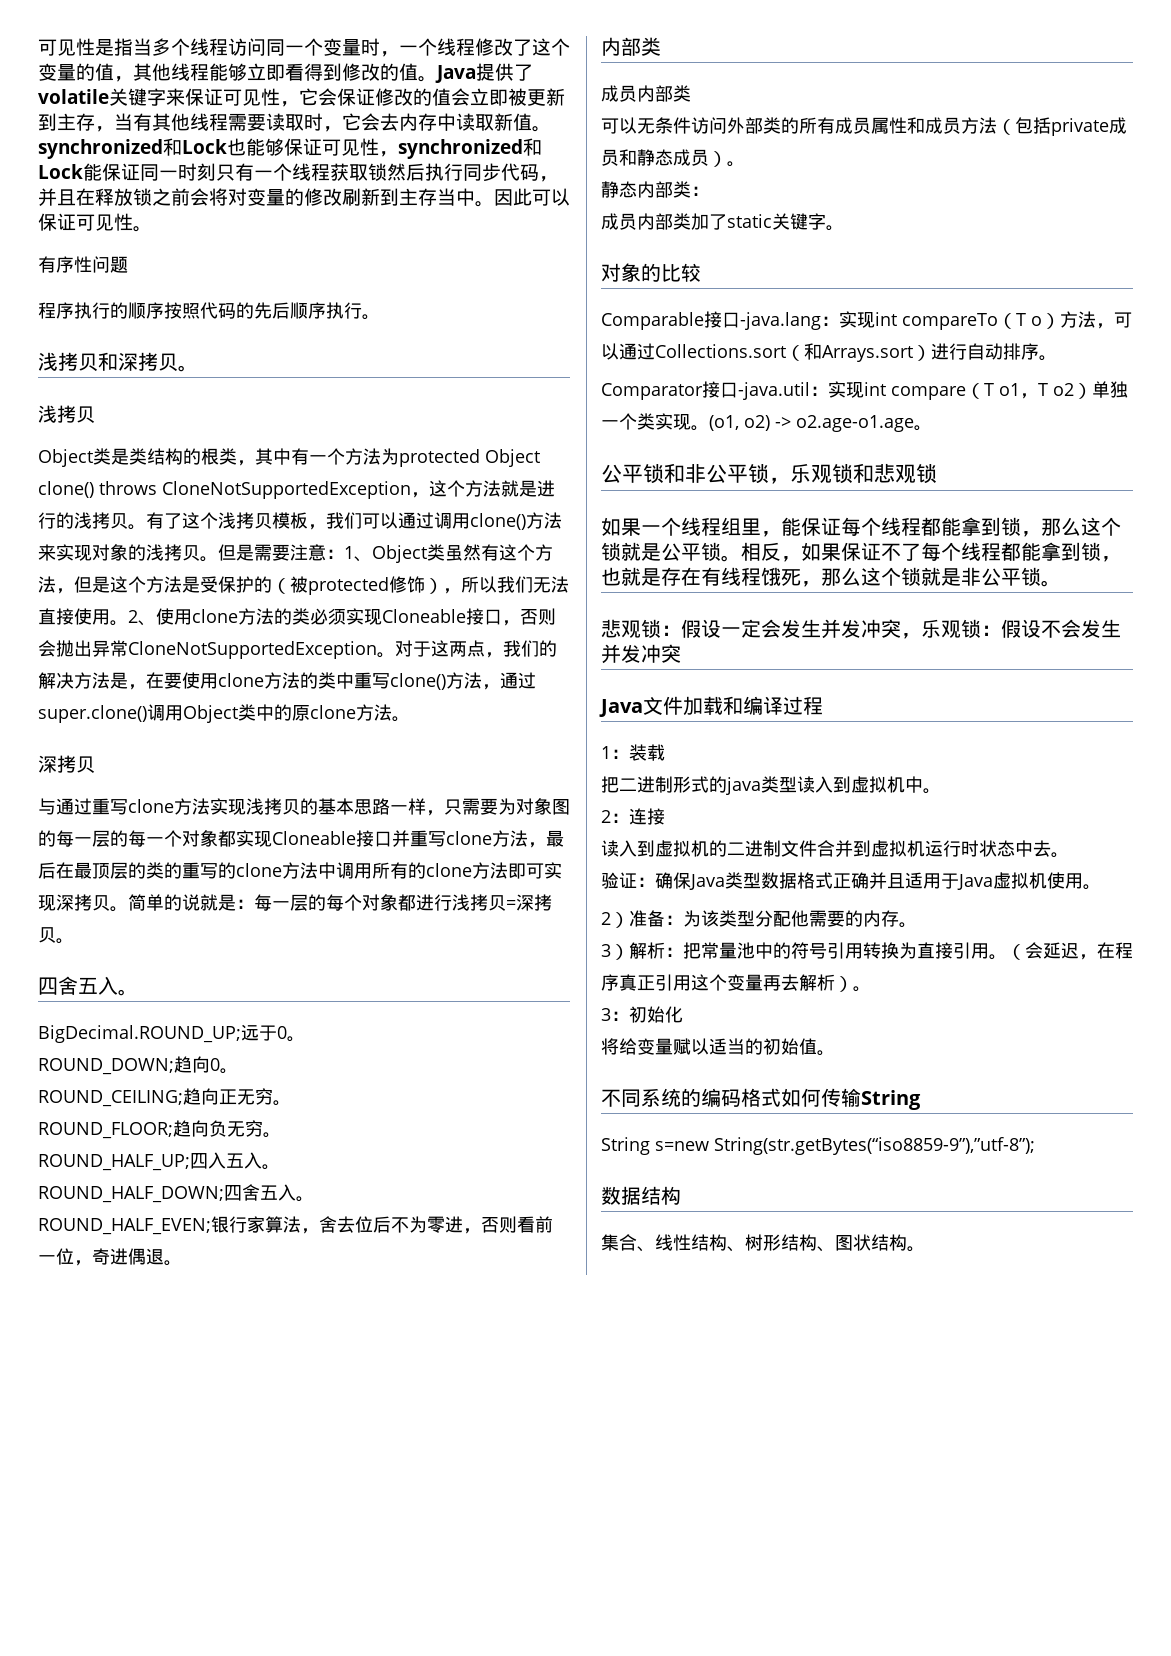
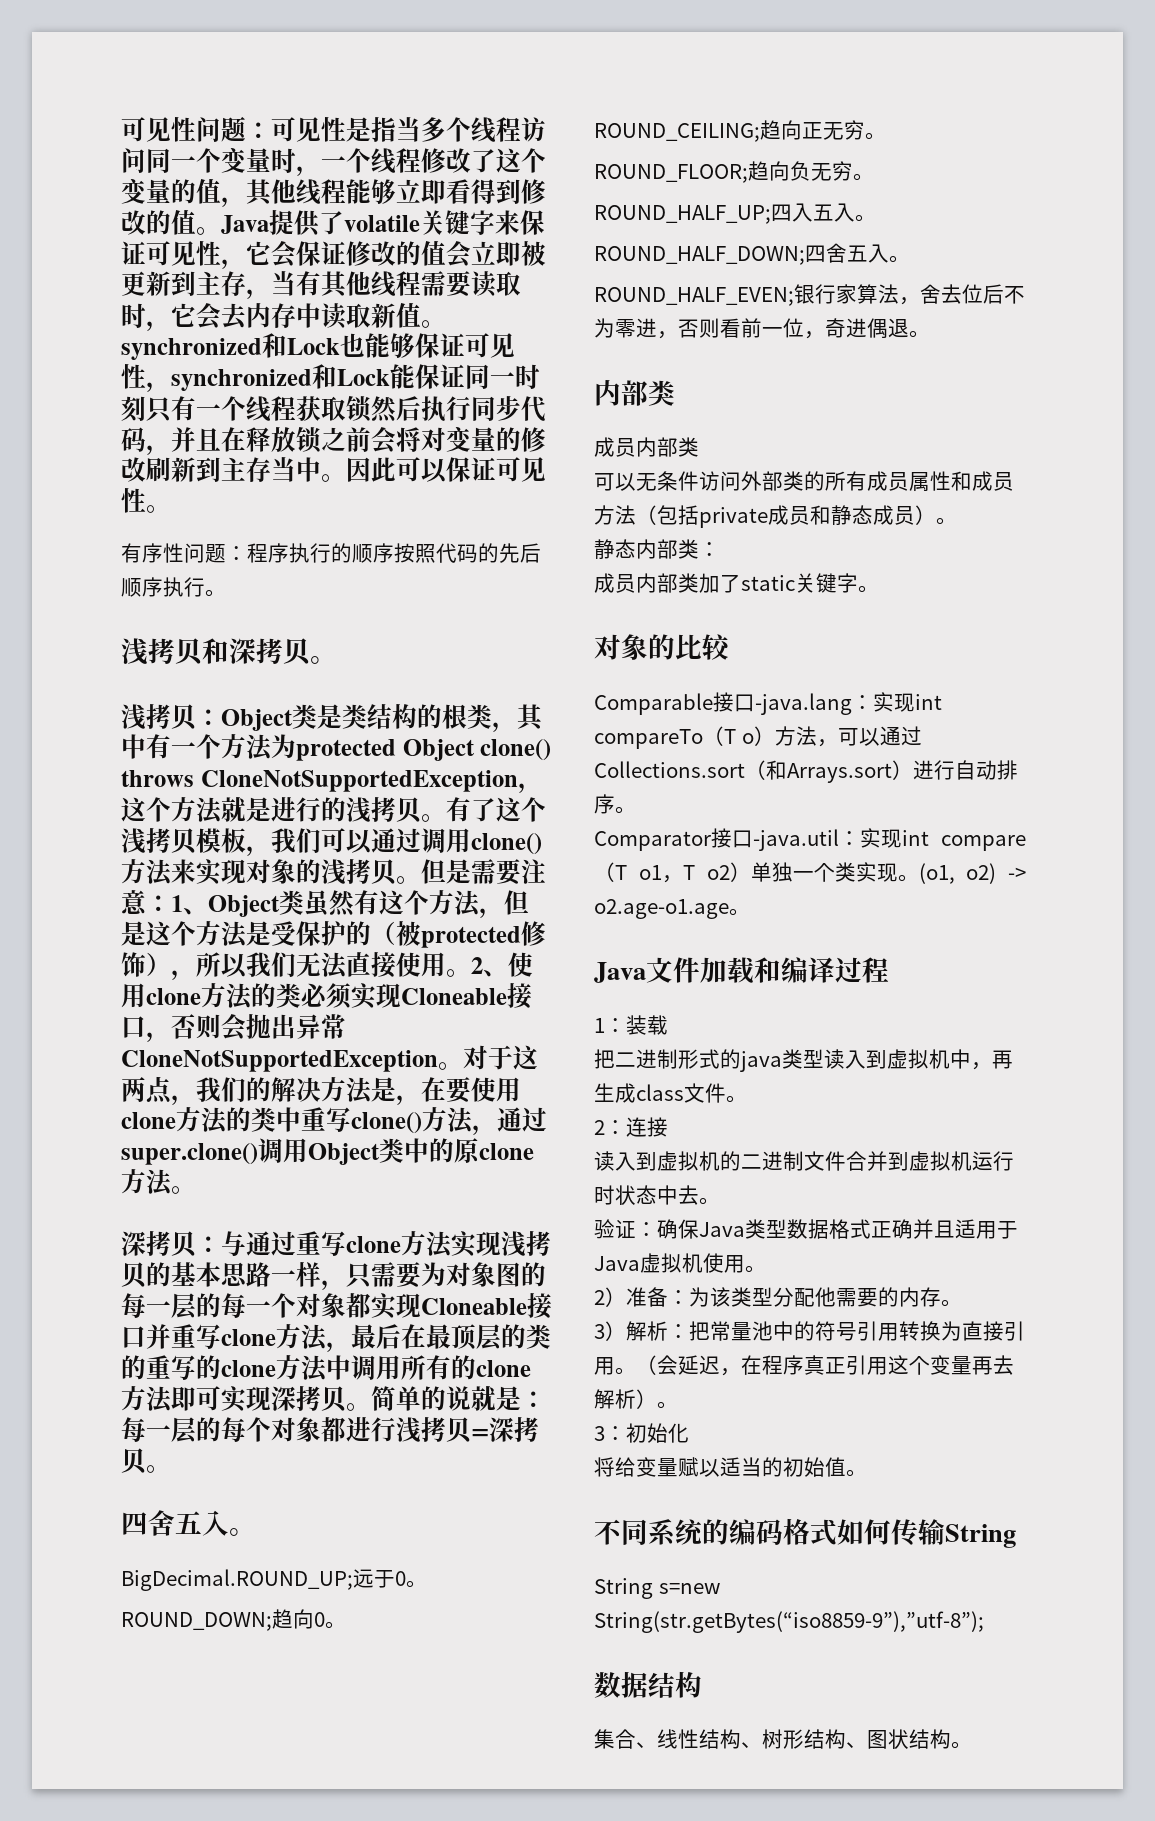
- 可见性是指当多个线程访问同一个变量时，一个线程修改了这个变量的值，其他线程能够立即看得到修改的值。
+ 可见性问题：可见性是指当多个线程访问同一个变量时，一个线程修改了这个变量的值，其他线程能够立即看得到修改的值。
- 有序性问题
- 程序执行的顺序按照代码的先后顺序执行。
+ 有序性问题：程序执行的顺序按照代码的先后顺序执行。
  浅拷贝和深拷贝。
- 浅拷贝
- Object类是类结构的根类，其中有一个方法为protected Object clone() throws CloneNotSupportedException，这个方法就是进行的浅拷贝。
+ 浅拷贝：Object类是类结构的根类，其中有一个方法为protected Object clone() throws CloneNotSupportedException，这个方法就是进行的浅拷贝。
  对于这两点，我们的解决方法是，在要使用clone方法的类中重写clone()方法，通过super.clone()调用Object类中的原clone方法。
- 深拷贝
- 与通过重写clone方法实现浅拷贝的基本思路一样，只需要为对象图的每一层的每一个对象都实现Cloneable接口并重写clone方法，最后在最顶层的类的重写的clone方法中调用所有的clone方法即可实现深拷贝。
+ 深拷贝：与通过重写clone方法实现浅拷贝的基本思路一样，只需要为对象图的每一层的每一个对象都实现Cloneable接口并重写clone方法，最后在最顶层的类的重写的clone方法中调用所有的clone方法即可实现深拷贝。
- 公平锁和非公平锁，乐观锁和悲观锁
- 如果一个线程组里，能保证每个线程都能拿到锁，那么这个锁就是公平锁。相反，如果保证不了每个线程都能拿到锁，也就是存在有线程饿死，那么这个锁就是非公平锁。
- 悲观锁：假设一定会发生并发冲突，乐观锁：假设不会发生并发冲突
- 把二进制形式的java类型读入到虚拟机中。
+ 把二进制形式的java类型读入到虚拟机中，再生成class文件。

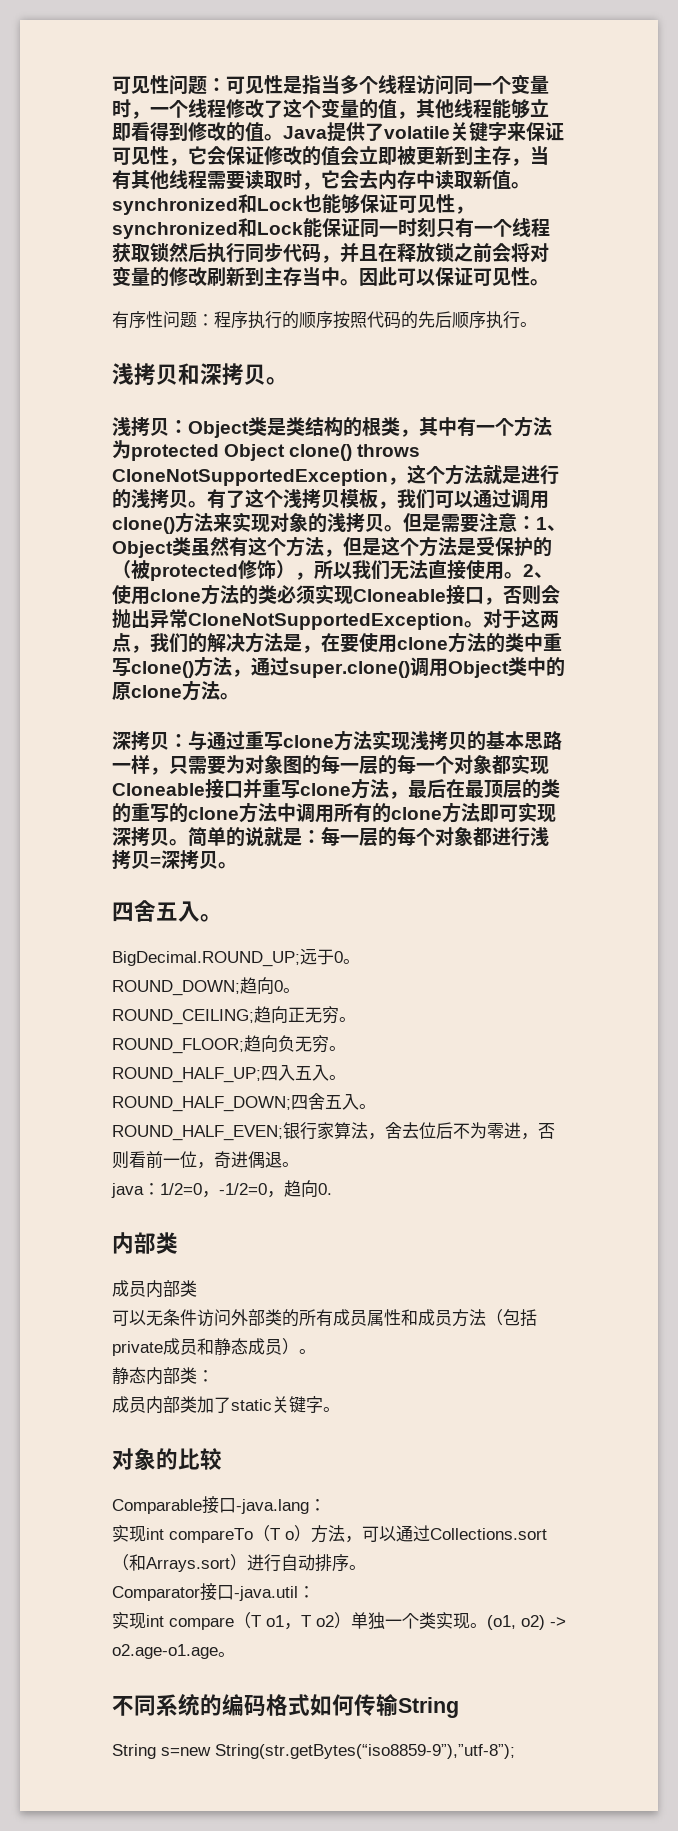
+ java：1/2=0，-1/2=0，趋向0.
- Comparable接口-java.lang：实现int compareTo（T o）方法，可以通过Collections.sort（和Arrays.sort）进行自动排序。
+ Comparable接口-java.lang：
+ 实现int compareTo（T o）方法，可以通过Collections.sort（和Arrays.sort）进行自动排序。
- Comparator接口-java.util：实现int compare（T o1，T o2）单独一个类实现。
+ Comparator接口-java.util：
+ 实现int compare（T o1，T o2）单独一个类实现。
- Java文件加载和编译过程
- 1：装载
- 把二进制形式的java类型读入到虚拟机中，再生成class文件。
- 2：连接
- 读入到虚拟机的二进制文件合并到虚拟机运行时状态中去。
- 验证：确保Java类型数据格式正确并且适用于Java虚拟机使用。
- 2）准备：为该类型分配他需要的内存。
- 3）解析：把常量池中的符号引用转换为直接引用。（会延迟，在程序真正引用这个变量再去解析）。
- 3：初始化
- 将给变量赋以适当的初始值。
- 数据结构
- 集合、线性结构、树形结构、图状结构。

